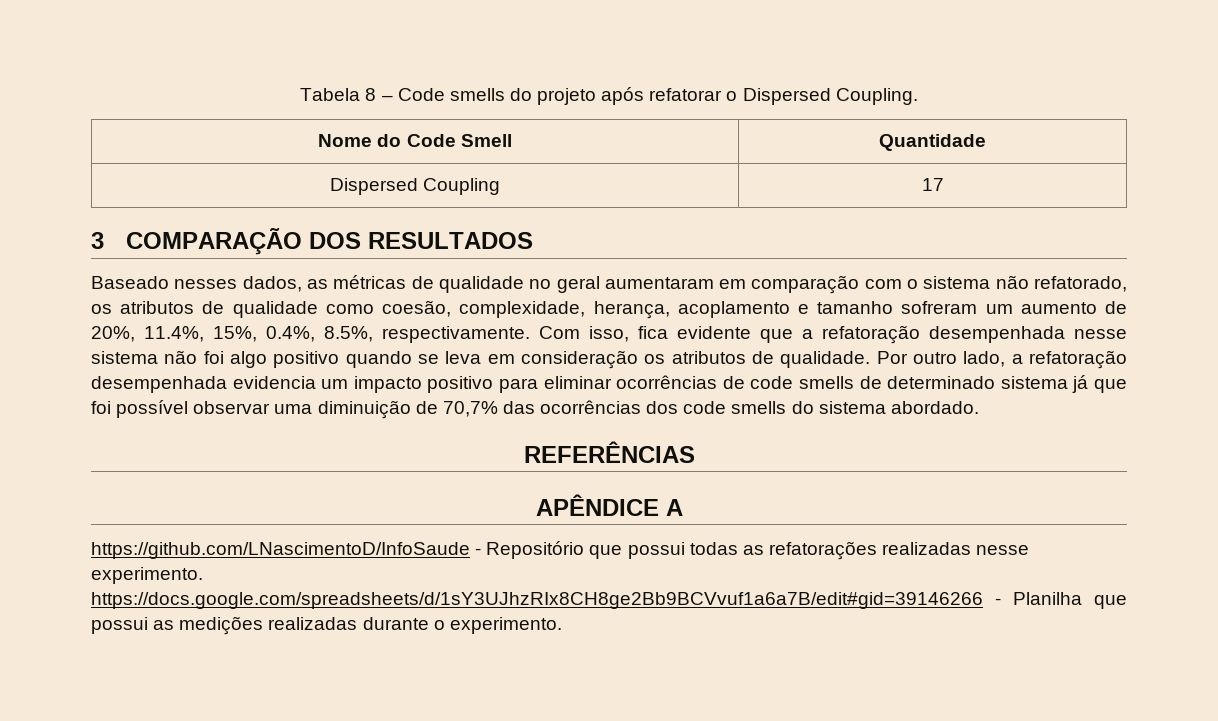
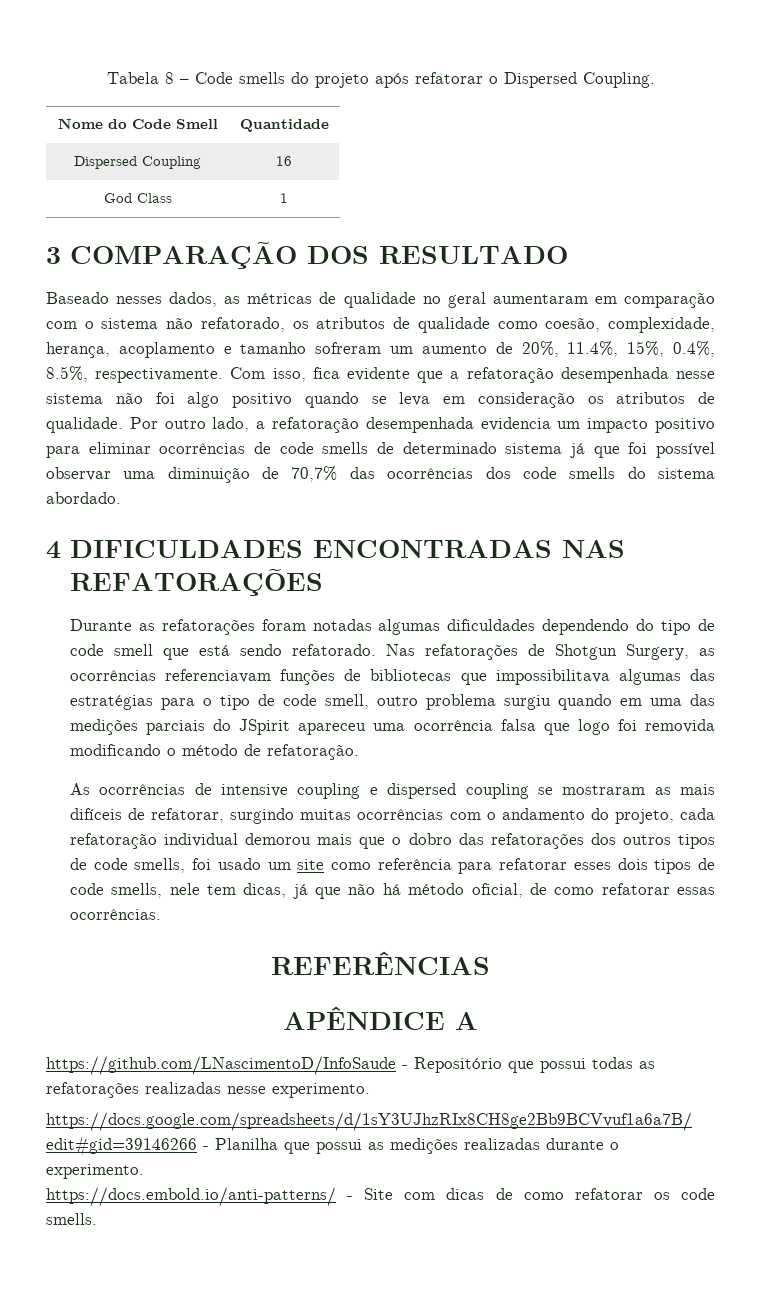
- Dispersed Coupling | 17
+ Dispersed Coupling | 16
+ God Class | 1
- 3 COMPARAÇÃO DOS RESULTADOS
+ 3 COMPARAÇÃO DOS RESULTADO
+ 4 DIFICULDADES ENCONTRADAS NAS REFATORAÇÕES
+ Durante as refatorações foram notadas algumas dificuldades dependendo do tipo de code smell que está sendo refatorado. Nas refatorações de Shotgun Surgery, as ocorrências referenciavam funções de bibliotecas que impossibilitava algumas das estratégias para o tipo de code smell, outro problema surgiu quando em uma das medições parciais do JSpirit apareceu uma ocorrência falsa que logo foi removida modificando o método de refatoração.
+ As ocorrências de intensive coupling e dispersed coupling se mostraram as mais difíceis de refatorar, surgindo muitas ocorrências com o andamento do projeto, cada refatoração individual demorou mais que o dobro das refatorações dos outros tipos de code smells, foi usado um site como referência para refatorar esses dois tipos de code smells, nele tem dicas, já que não há método oficial, de como refatorar essas ocorrências.
+ https://docs.embold.io/anti-patterns/ - Site com dicas de como refatorar os code smells.

